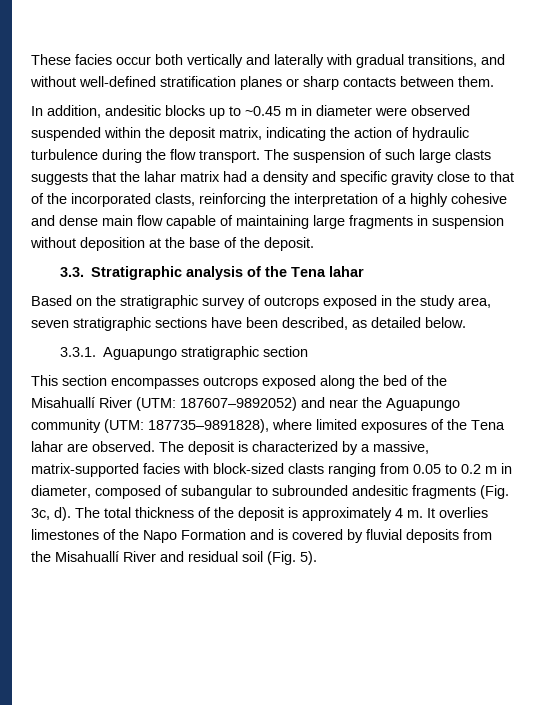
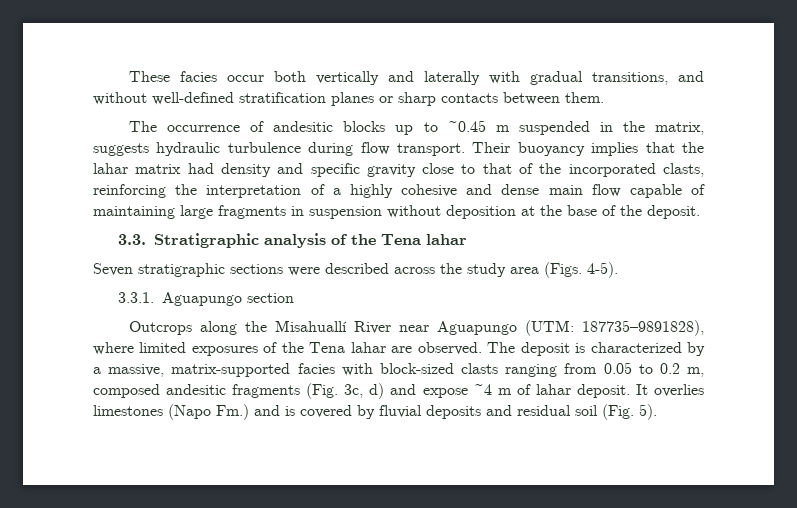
- In addition, andesitic blocks up to ~0.45 m in diameter were observed suspended within the deposit matrix, indicating the action of hydraulic turbulence during the flow transport.
+ The occurrence of andesitic blocks up to ~0.45 m suspended in the matrix, suggests hydraulic turbulence during flow transport.
- The suspension of such large clasts suggests that the lahar matrix had a density and specific gravity close to that of the incorporated clasts, reinforcing the interpretation of a highly cohesive and dense main flow capable of maintaining large fragments in suspension without deposition at the base of the deposit.
+ Their buoyancy implies that the lahar matrix had density and specific gravity close to that of the incorporated clasts, reinforcing the interpretation of a highly cohesive and dense main flow capable of maintaining large fragments in suspension without deposition at the base of the deposit.
- Based on the stratigraphic survey of outcrops exposed in the study area, seven stratigraphic sections have been described, as detailed below.
+ Seven stratigraphic sections were described across the study area (Figs. 4-5).
- 3.3.1. Aguapungo stratigraphic section
+ 3.3.1. Aguapungo section
- This section encompasses outcrops exposed along the bed of the Misahuallí River (UTM: 187607–9892052) and near the Aguapungo community (UTM: 187735–9891828), where limited exposures of the Tena lahar are observed.
+ Outcrops along the Misahuallí River near Aguapungo (UTM: 187735–9891828), where limited exposures of the Tena lahar are observed.
- The deposit is characterized by a massive, matrix-supported facies with block-sized clasts ranging from 0.05 to 0.2 m in diameter, composed of subangular to subrounded andesitic fragments (Fig. 3c, d). The total thickness of the deposit is approximately 4 m. It overlies limestones of the Napo Formation and is covered by fluvial deposits from the Misahuallí River and residual soil (Fig. 5).
+ The deposit is characterized by a massive, matrix-supported facies with block-sized clasts ranging from 0.05 to 0.2 m, composed andesitic fragments (Fig. 3c, d) and expose ~4 m of lahar deposit. It overlies limestones (Napo Fm.) and is covered by fluvial deposits and residual soil (Fig. 5).

